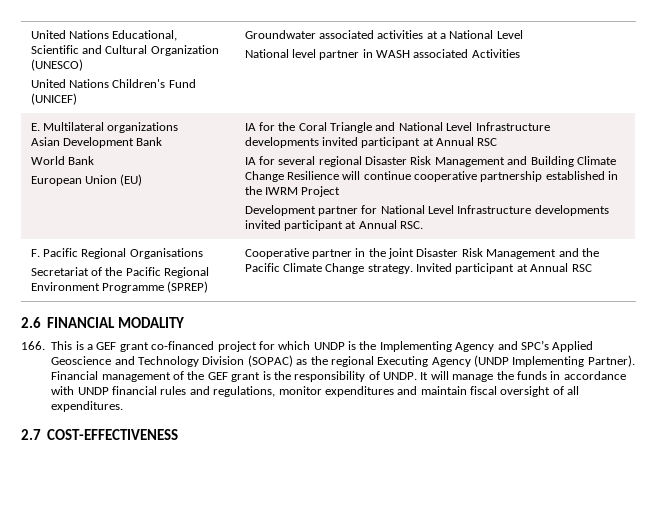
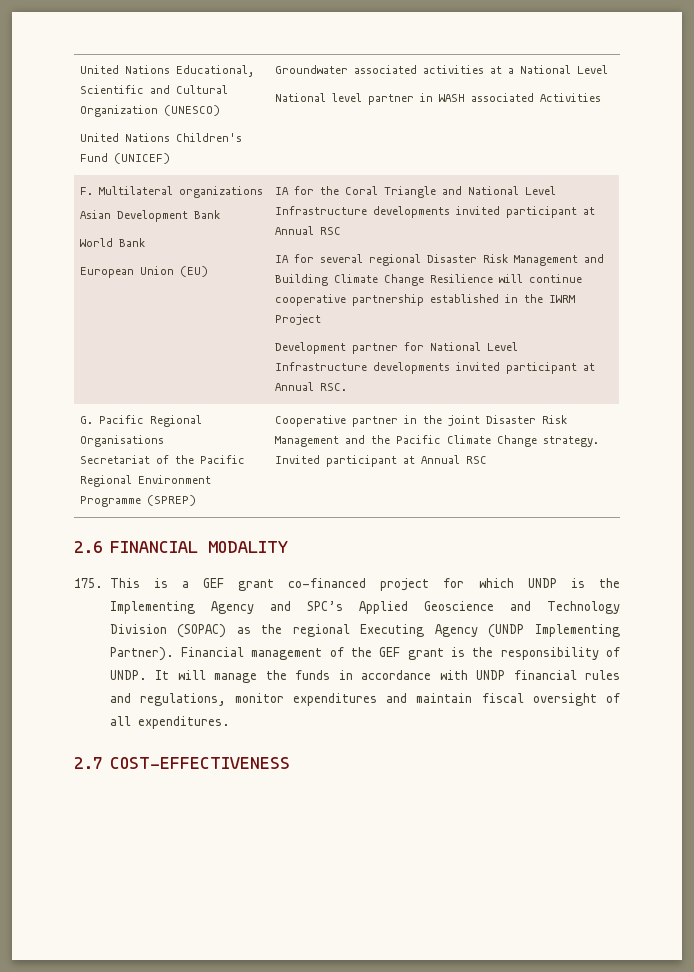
- E. Multilateral organizations
+ F. Multilateral organizations
- F. Pacific Regional Organisations
+ G. Pacific Regional Organisations
- 166. This is a GEF grant co-financed project for which UNDP is the Implementing Agency and SPC’s Applied Geoscience and Technology Division (SOPAC) as the regional Executing Agency (UNDP Implementing Partner).
+ 175. This is a GEF grant co-financed project for which UNDP is the Implementing Agency and SPC’s Applied Geoscience and Technology Division (SOPAC) as the regional Executing Agency (UNDP Implementing Partner).

